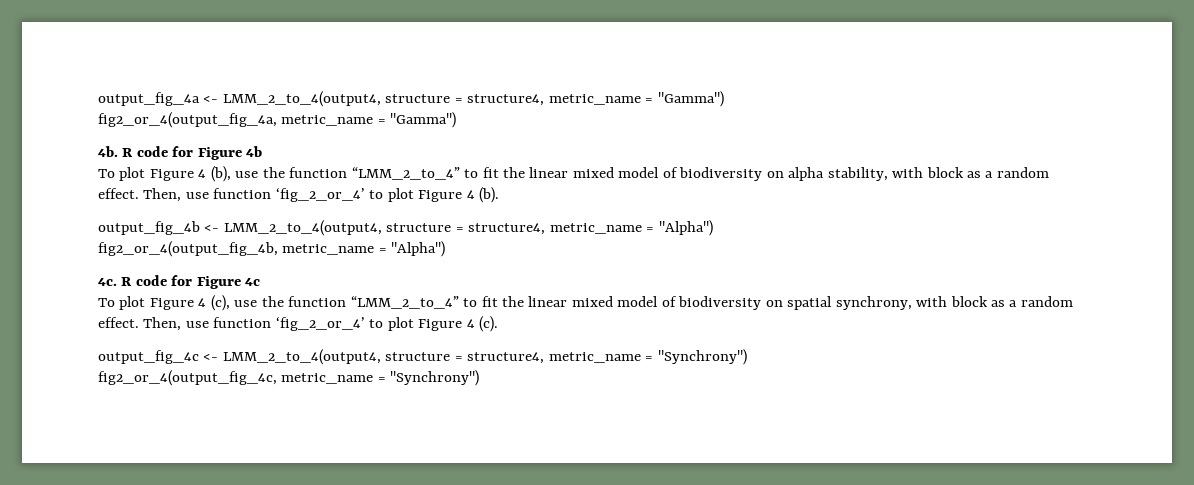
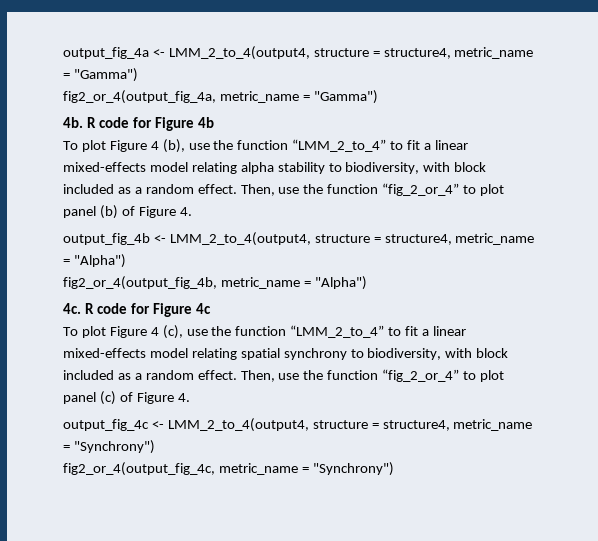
- To plot Figure 4 (b), use the function “LMM_2_to_4” to fit the linear mixed model of biodiversity on alpha stability, with block as a random effect. Then, use function ‘fig_2_or_4’ to plot Figure 4 (b).
+ To plot Figure 4 (b), use the function “LMM_2_to_4” to fit a linear mixed-effects model relating alpha stability to biodiversity, with block included as a random effect. Then, use the function “fig_2_or_4” to plot panel (b) of Figure 4.
- To plot Figure 4 (c), use the function “LMM_2_to_4” to fit the linear mixed model of biodiversity on spatial synchrony, with block as a random effect. Then, use function ‘fig_2_or_4’ to plot Figure 4 (c).
+ To plot Figure 4 (c), use the function “LMM_2_to_4” to fit a linear mixed-effects model relating spatial synchrony to biodiversity, with block included as a random effect. Then, use the function “fig_2_or_4” to plot panel (c) of Figure 4.

